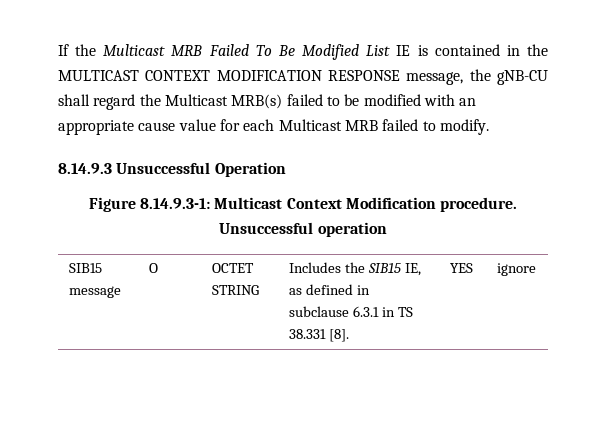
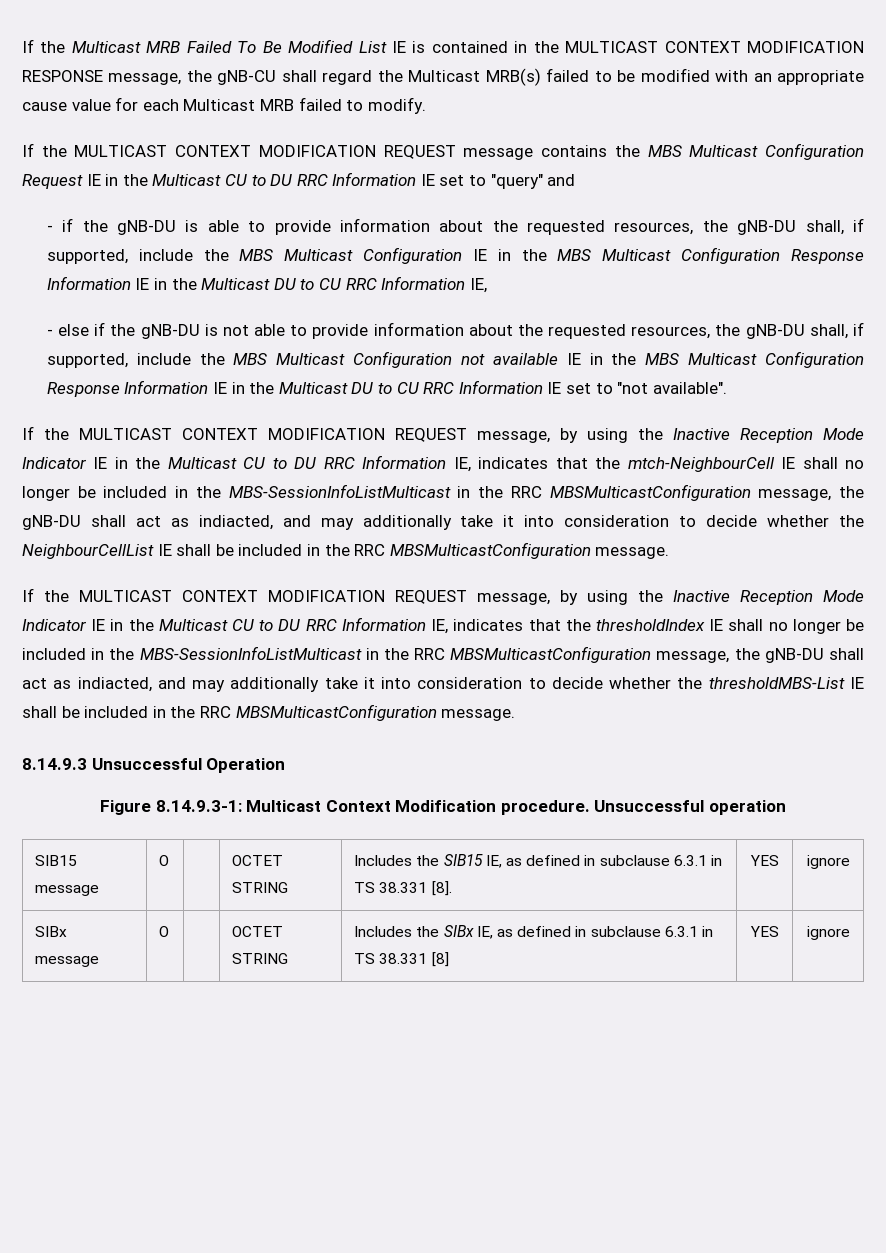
+ If the MULTICAST CONTEXT MODIFICATION REQUEST message contains the MBS Multicast Configuration Request IE in the Multicast CU to DU RRC Information IE set to "query" and
+ - if the gNB-DU is able to provide information about the requested resources, the gNB-DU shall, if supported, include the MBS Multicast Configuration IE in the MBS Multicast Configuration Response Information IE in the Multicast DU to CU RRC Information IE,
+ - else if the gNB-DU is not able to provide information about the requested resources, the gNB-DU shall, if supported, include the MBS Multicast Configuration not available IE in the MBS Multicast Configuration Response Information IE in the Multicast DU to CU RRC Information IE set to "not available".
+ If the MULTICAST CONTEXT MODIFICATION REQUEST message, by using the Inactive Reception Mode Indicator IE in the Multicast CU to DU RRC Information IE, indicates that the mtch-NeighbourCell IE shall no longer be included in the MBS-SessionInfoListMulticast in the RRC MBSMulticastConfiguration message, the gNB-DU shall act as indiacted, and may additionally take it into consideration to decide whether the NeighbourCellList IE shall be included in the RRC MBSMulticastConfiguration message.
+ If the MULTICAST CONTEXT MODIFICATION REQUEST message, by using the Inactive Reception Mode Indicator IE in the Multicast CU to DU RRC Information IE, indicates that the thresholdIndex IE shall no longer be included in the MBS-SessionInfoListMulticast in the RRC MBSMulticastConfiguration message, the gNB-DU shall act as indiacted, and may additionally take it into consideration to decide whether the thresholdMBS-List IE shall be included in the RRC MBSMulticastConfiguration message.
+ SIBx message | O | | OCTET STRING | Includes the SIBx IE, as defined in subclause 6.3.1 in TS 38.331 [8] | YES | ignore

